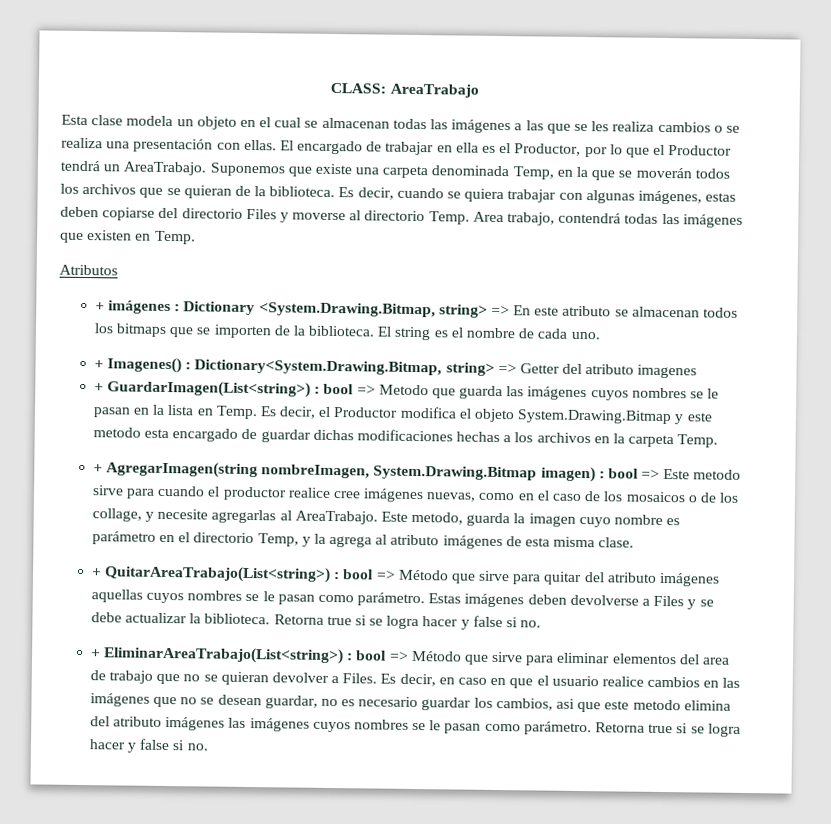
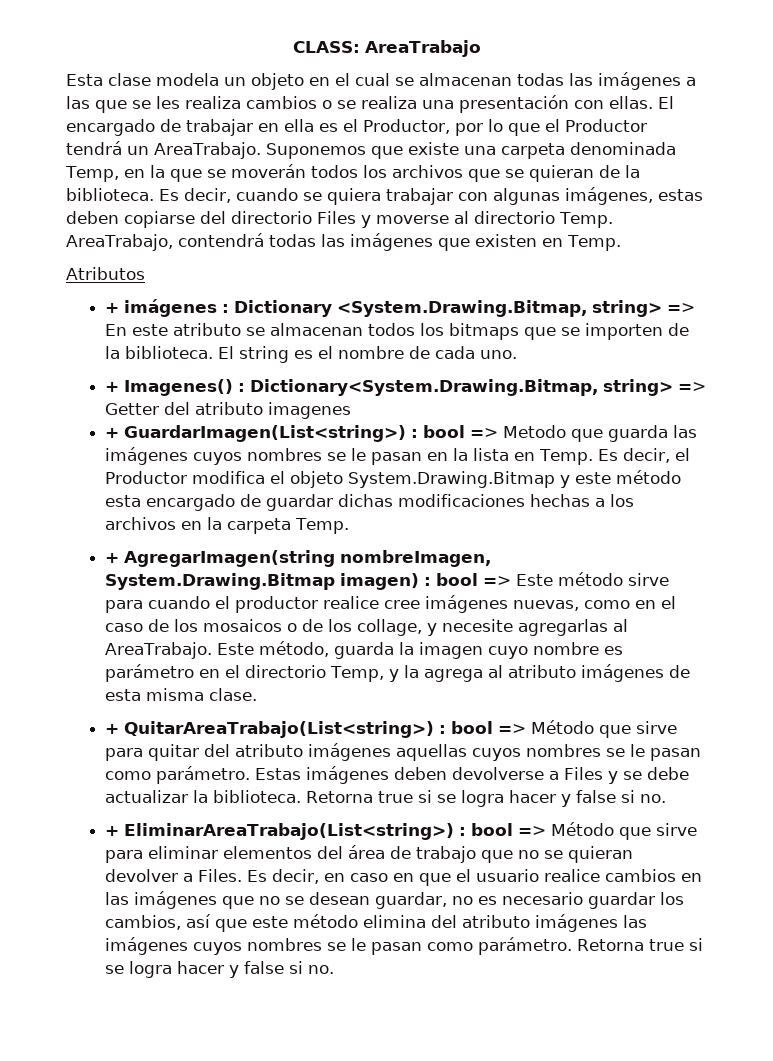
- Area trabajo, contendrá todas las imágenes que existen en Temp.
+ AreaTrabajo, contendrá todas las imágenes que existen en Temp.
- Es decir, el Productor modifica el objeto System.Drawing.Bitmap y este metodo esta encargado de guardar dichas modificaciones hechas a los archivos en la carpeta Temp.
+ Es decir, el Productor modifica el objeto System.Drawing.Bitmap y este método esta encargado de guardar dichas modificaciones hechas a los archivos en la carpeta Temp.
- + AgregarImagen(string nombreImagen, System.Drawing.Bitmap imagen) : bool => Este metodo sirve para cuando el productor realice cree imágenes nuevas, como en el caso de los mosaicos o de los collage, y necesite agregarlas al AreaTrabajo.
+ + AgregarImagen(string nombreImagen, System.Drawing.Bitmap imagen) : bool => Este método sirve para cuando el productor realice cree imágenes nuevas, como en el caso de los mosaicos o de los collage, y necesite agregarlas al AreaTrabajo.
- Este metodo, guarda la imagen cuyo nombre es parámetro en el directorio Temp, y la agrega al atributo imágenes de esta misma clase.
+ Este método, guarda la imagen cuyo nombre es parámetro en el directorio Temp, y la agrega al atributo imágenes de esta misma clase.
- + EliminarAreaTrabajo(List<string>) : bool => Método que sirve para eliminar elementos del area de trabajo que no se quieran devolver a Files.
+ + EliminarAreaTrabajo(List<string>) : bool => Método que sirve para eliminar elementos del área de trabajo que no se quieran devolver a Files.
- Es decir, en caso en que el usuario realice cambios en las imágenes que no se desean guardar, no es necesario guardar los cambios, asi que este metodo elimina del atributo imágenes las imágenes cuyos nombres se le pasan como parámetro.
+ Es decir, en caso en que el usuario realice cambios en las imágenes que no se desean guardar, no es necesario guardar los cambios, así que este método elimina del atributo imágenes las imágenes cuyos nombres se le pasan como parámetro.

